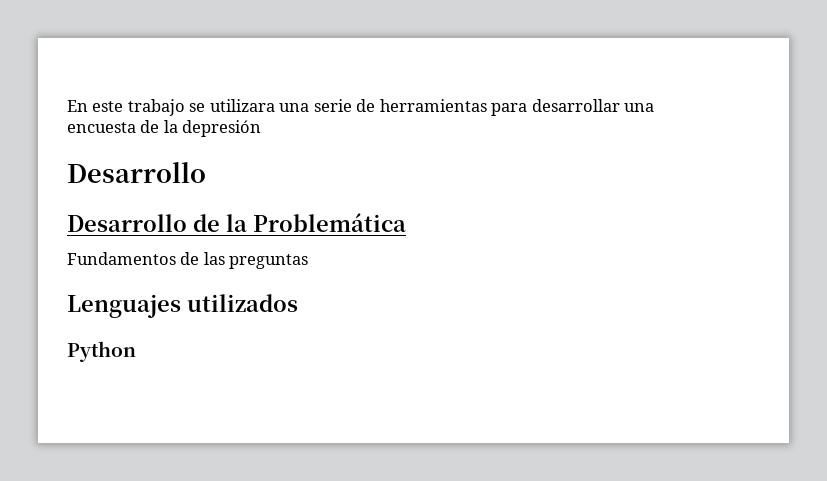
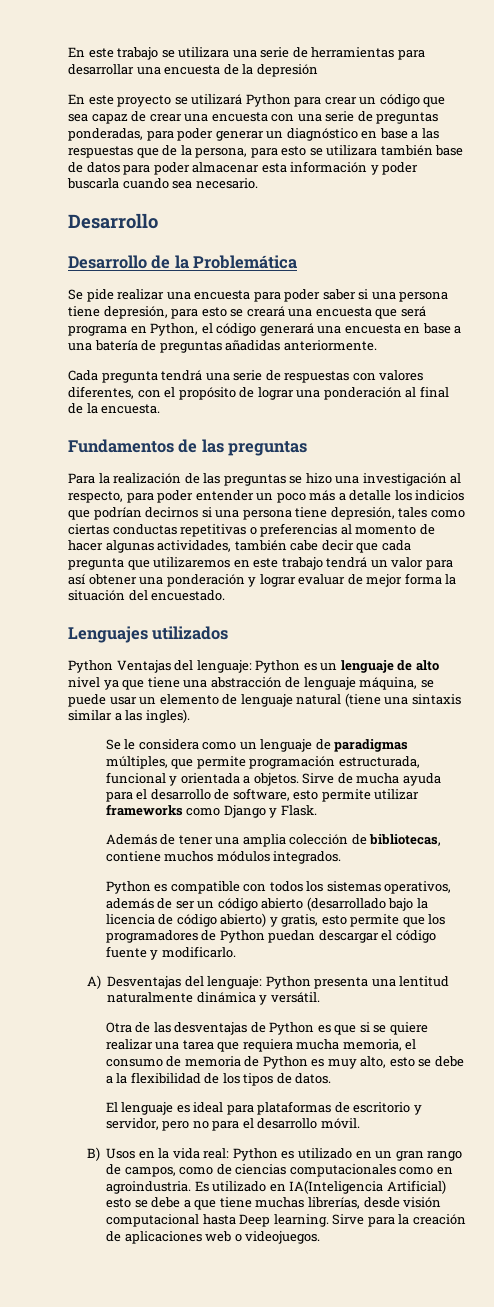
+ En este proyecto se utilizará Python para crear un código que sea capaz de crear una encuesta con una serie de preguntas ponderadas, para poder generar un diagnóstico en base a las respuestas que de la persona, para esto se utilizara también base de datos para poder almacenar esta información y poder buscarla cuando sea necesario.
+ Se pide realizar una encuesta para poder saber si una persona tiene depresión, para esto se creará una encuesta que será programa en Python, el código generará una encuesta en base a una batería de preguntas añadidas anteriormente.
+ Cada pregunta tendrá una serie de respuestas con valores diferentes, con el propósito de lograr una ponderación al final de la encuesta.
  Fundamentos de las preguntas
+ Para la realización de las preguntas se hizo una investigación al respecto, para poder entender un poco más a detalle los indicios que podrían decirnos si una persona tiene depresión, tales como ciertas conductas repetitivas o preferencias al momento de hacer algunas actividades, también cabe decir que cada pregunta que utilizaremos en este trabajo tendrá un valor para así obtener una ponderación y lograr evaluar de mejor forma la situación del encuestado.
  Lenguajes utilizados
- Python
+ Python Ventajas del lenguaje: Python es un lenguaje de alto nivel ya que tiene una abstracción de lenguaje máquina, se puede usar un elemento de lenguaje natural (tiene una sintaxis similar a las ingles).
+ Se le considera como un lenguaje de paradigmas múltiples, que permite programación estructurada, funcional y orientada a objetos. Sirve de mucha ayuda para el desarrollo de software, esto permite utilizar frameworks como Django y Flask.
+ Además de tener una amplia colección de bibliotecas, contiene muchos módulos integrados.
+ Python es compatible con todos los sistemas operativos, además de ser un código abierto (desarrollado bajo la licencia de código abierto) y gratis, esto permite que los programadores de Python puedan descargar el código fuente y modificarlo.
+ A) Desventajas del lenguaje: Python presenta una lentitud naturalmente dinámica y versátil.
+ Otra de las desventajas de Python es que si se quiere realizar una tarea que requiera mucha memoria, el consumo de memoria de Python es muy alto, esto se debe a la flexibilidad de los tipos de datos.
+ El lenguaje es ideal para plataformas de escritorio y servidor, pero no para el desarrollo móvil.
+ B) Usos en la vida real: Python es utilizado en un gran rango de campos, como de ciencias computacionales como en agroindustria. Es utilizado en IA(Inteligencia Artificial) esto se debe a que tiene muchas librerías, desde visión computacional hasta Deep learning. Sirve para la creación de aplicaciones web o videojuegos.

